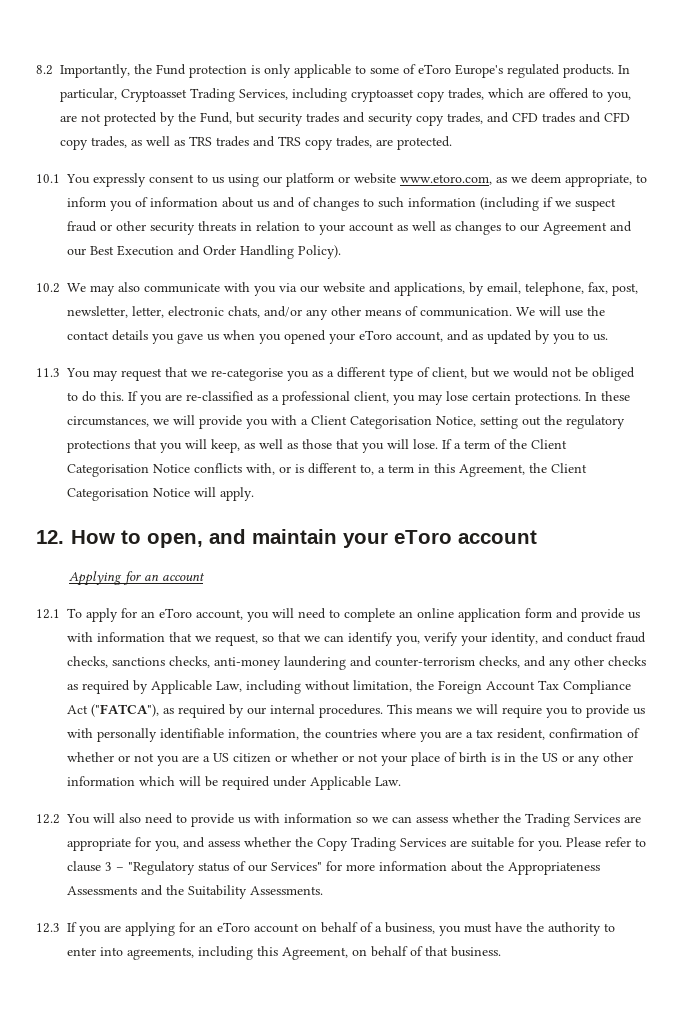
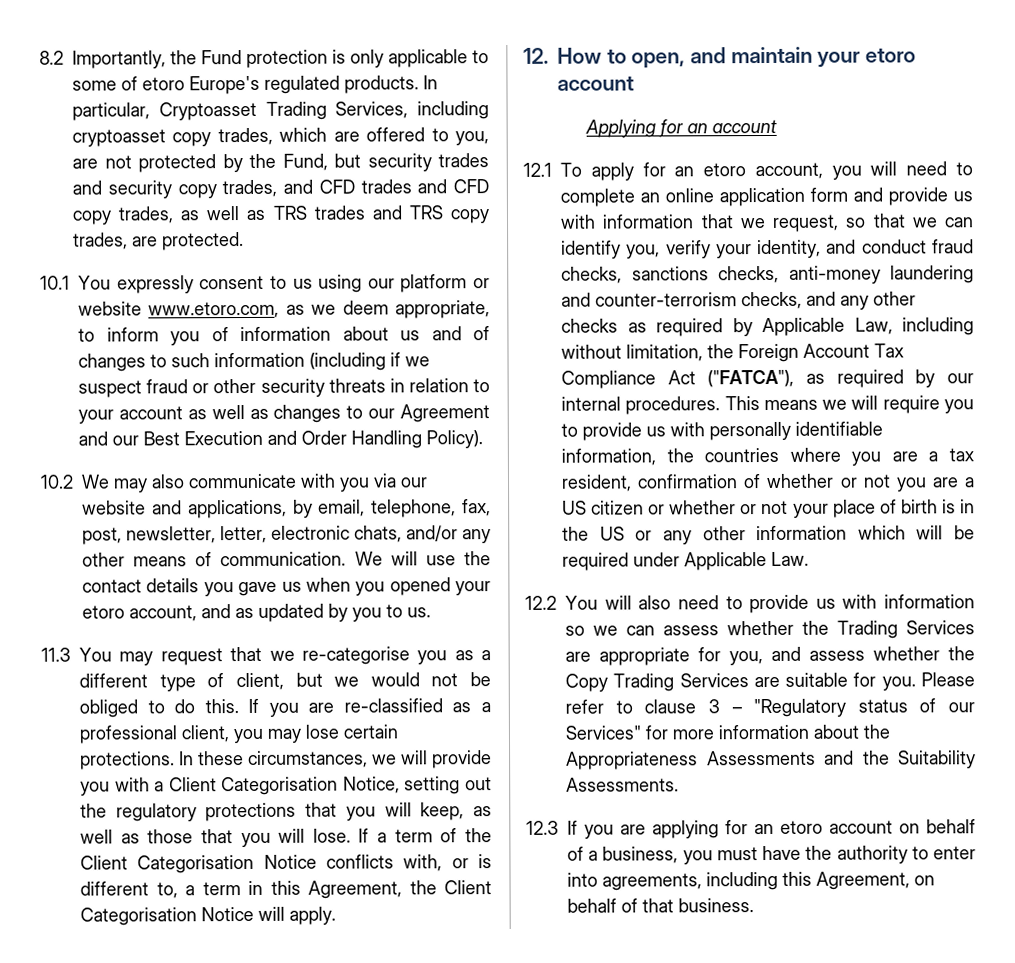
- 8.2 Importantly, the Fund protection is only applicable to some of eToro Europe's regulated products.
+ 8.2 Importantly, the Fund protection is only applicable to some of etoro Europe's regulated products.
- We will use the contact details you gave us when you opened your eToro account, and as updated by you to us.
+ We will use the contact details you gave us when you opened your etoro account, and as updated by you to us.
- 12. How to open, and maintain your eToro account
+ 12. How to open, and maintain your etoro account
- 12.1 To apply for an eToro account, you will need to complete an online application form and provide us with information that we request, so that we can identify you, verify your identity, and conduct fraud checks, sanctions checks, anti-money laundering and counter-terrorism checks, and any other checks as required by Applicable Law, including without limitation, the Foreign Account Tax Compliance Act ("FATCA"), as required by our internal procedures.
+ 12.1 To apply for an etoro account, you will need to complete an online application form and provide us with information that we request, so that we can identify you, verify your identity, and conduct fraud checks, sanctions checks, anti-money laundering and counter-terrorism checks, and any other checks as required by Applicable Law, including without limitation, the Foreign Account Tax Compliance Act ("FATCA"), as required by our internal procedures.
- 12.3 If you are applying for an eToro account on behalf of a business, you must have the authority to enter into agreements, including this Agreement, on behalf of that business.
+ 12.3 If you are applying for an etoro account on behalf of a business, you must have the authority to enter into agreements, including this Agreement, on behalf of that business.

